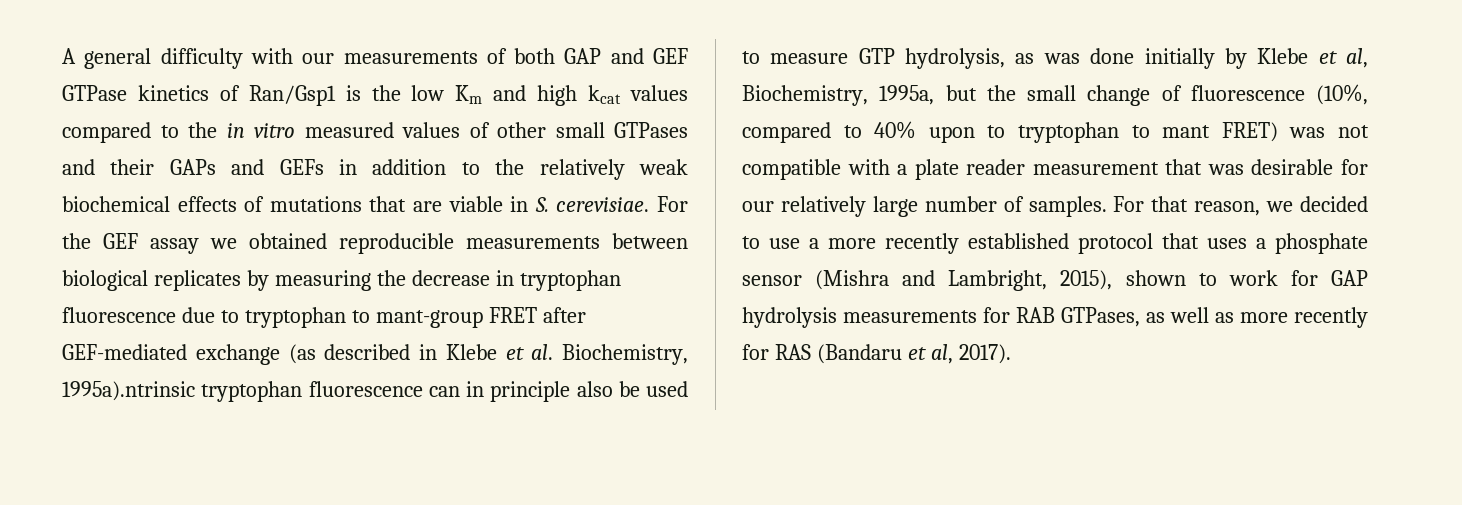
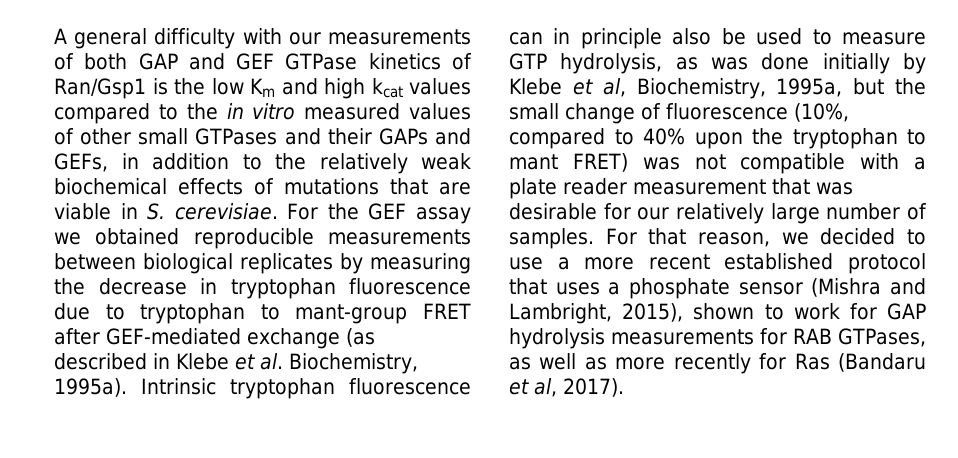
- A general difficulty with our measurements of both GAP and GEF GTPase kinetics of Ran/Gsp1 is the low Km and high kcat values compared to the in vitro measured values of other small GTPases and their GAPs and GEFs in addition to the relatively weak biochemical effects of mutations that are viable in S. cerevisiae.
+ A general difficulty with our measurements of both GAP and GEF GTPase kinetics of Ran/Gsp1 is the low Km and high kcat values compared to the in vitro measured values of other small GTPases and their GAPs and GEFs, in addition to the relatively weak biochemical effects of mutations that are viable in S. cerevisiae.
- For the GEF assay we obtained reproducible measurements between biological replicates by measuring the decrease in tryptophan fluorescence due to tryptophan to mant-group FRET after GEF-mediated exchange (as described in Klebe et al. Biochemistry, 1995a).ntrinsic tryptophan fluorescence can in principle also be used to measure GTP hydrolysis, as was done initially by Klebe et al, Biochemistry, 1995a, but the small change of fluorescence (10%, compared to 40% upon to tryptophan to mant FRET) was not compatible with a plate reader measurement that was desirable for our relatively large number of samples.
+ For the GEF assay we obtained reproducible measurements between biological replicates by measuring the decrease in tryptophan fluorescence due to tryptophan to mant-group FRET after GEF-mediated exchange (as described in Klebe et al. Biochemistry, 1995a). Intrinsic tryptophan fluorescence can in principle also be used to measure GTP hydrolysis, as was done initially by Klebe et al, Biochemistry, 1995a, but the small change of fluorescence (10%, compared to 40% upon the tryptophan to mant FRET) was not compatible with a plate reader measurement that was desirable for our relatively large number of samples.
- For that reason, we decided to use a more recently established protocol that uses a phosphate sensor (Mishra and Lambright, 2015), shown to work for GAP hydrolysis measurements for RAB GTPases, as well as more recently for RAS (Bandaru et al, 2017).
+ For that reason, we decided to use a more recent established protocol that uses a phosphate sensor (Mishra and Lambright, 2015), shown to work for GAP hydrolysis measurements for RAB GTPases, as well as more recently for Ras (Bandaru et al, 2017).

